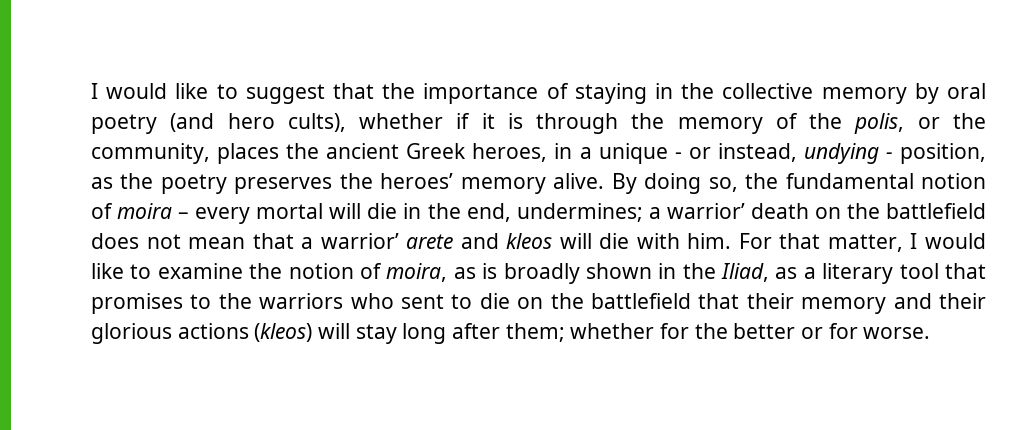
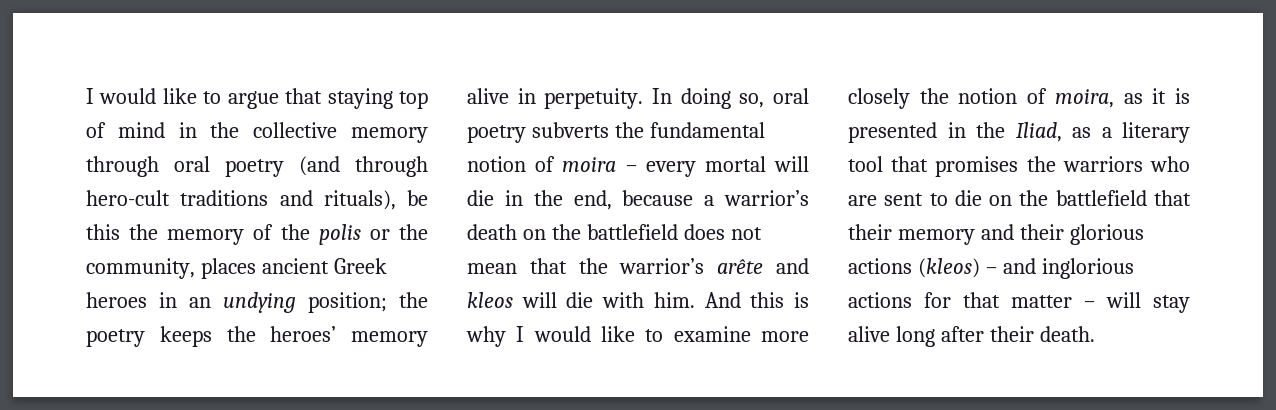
- I would like to suggest that the importance of staying in the collective memory by oral poetry (and hero cults), whether if it is through the memory of the polis, or the community, places the ancient Greek heroes, in a unique - or instead, undying - position, as the poetry preserves the heroes’ memory alive. By doing so, the fundamental notion of moira – every mortal will die in the end, undermines; a warrior’ death on the battlefield does not mean that a warrior’ arete and kleos will die with him.
+ I would like to argue that staying top of mind in the collective memory through oral poetry (and through hero-cult traditions and rituals), be this the memory of the polis or the community, places ancient Greek heroes in an undying position; the poetry keeps the heroes’ memory alive in perpetuity. In doing so, oral poetry subverts the fundamental notion of moira – every mortal will die in the end, because a warrior’s death on the battlefield does not mean that the warrior’s arête and kleos will die with him.
- For that matter, I would like to examine the notion of moira, as is broadly shown in the Iliad, as a literary tool that promises to the warriors who sent to die on the battlefield that their memory and their glorious actions (kleos) will stay long after them; whether for the better or for worse.
+ And this is why I would like to examine more closely the notion of moira, as it is presented in the Iliad, as a literary tool that promises the warriors who are sent to die on the battlefield that their memory and their glorious actions (kleos) – and inglorious actions for that matter – will stay alive long after their death.

